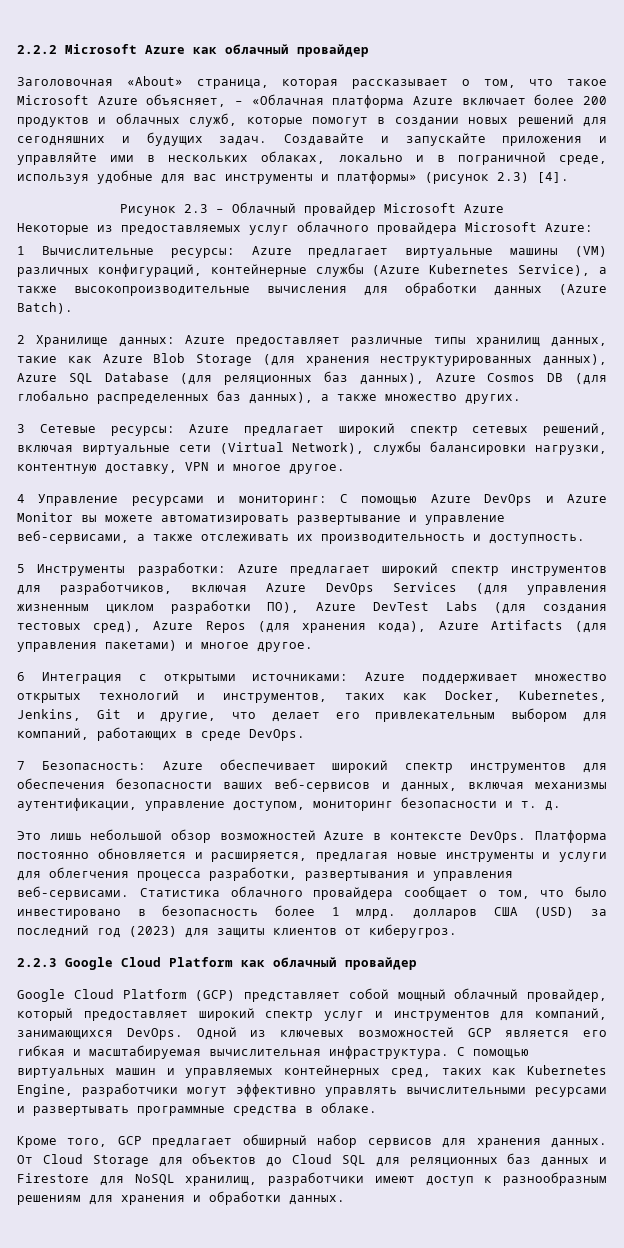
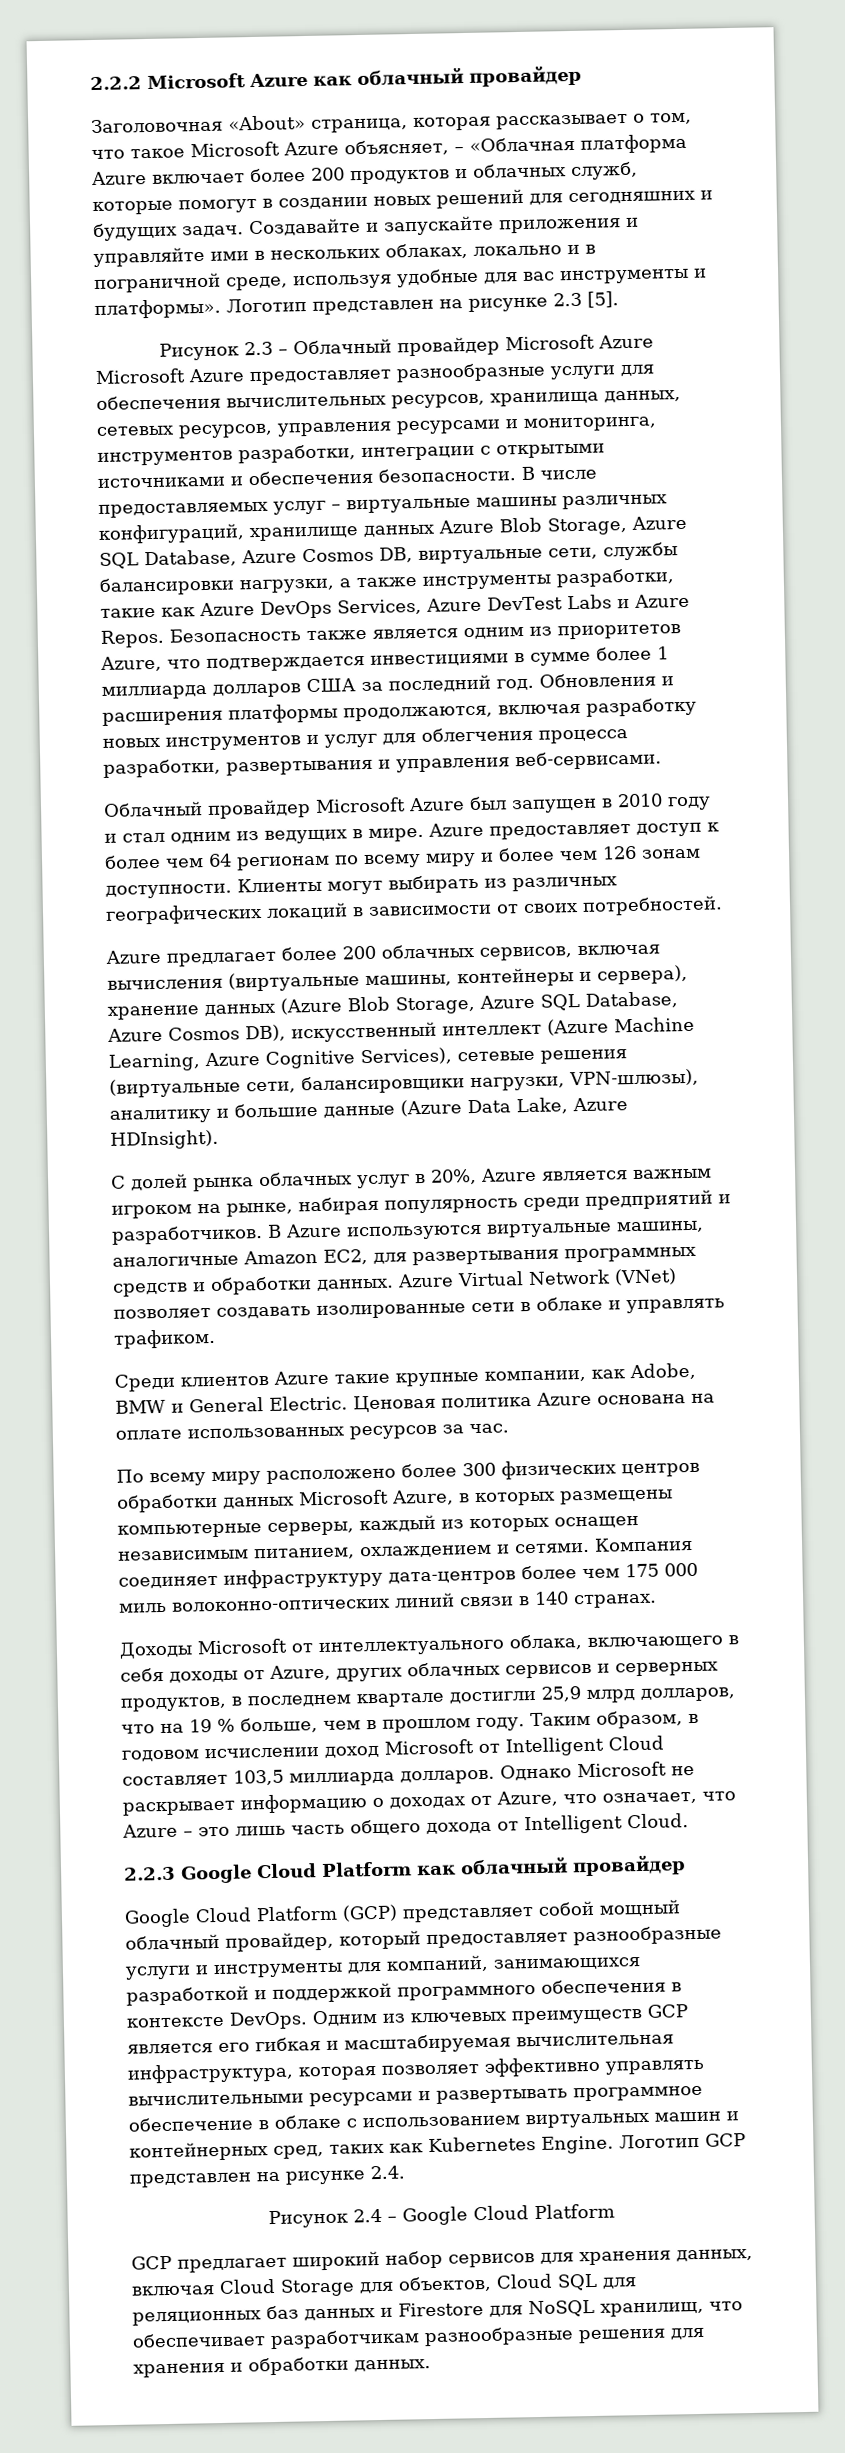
- Создавайте и запускайте приложения и управляйте ими в нескольких облаках, локально и в пограничной среде, используя удобные для вас инструменты и платформы» (рисунок 2.3) [4].
+ Создавайте и запускайте приложения и управляйте ими в нескольких облаках, локально и в пограничной среде, используя удобные для вас инструменты и платформы». Логотип представлен на рисунке 2.3 [5].
- Некоторые из предоставляемых услуг облачного провайдера Microsoft Azure:
- 1 Вычислительные ресурсы: Azure предлагает виртуальные машины (VM) различных конфигураций, контейнерные службы (Azure Kubernetes Service), а также высокопроизводительные вычисления для обработки данных (Azure Batch).
- 2 Хранилище данных: Azure предоставляет различные типы хранилищ данных, такие как Azure Blob Storage (для хранения неструктурированных данных), Azure SQL Database (для реляционных баз данных), Azure Cosmos DB (для глобально распределенных баз данных), а также множество других.
- 3 Сетевые ресурсы: Azure предлагает широкий спектр сетевых решений, включая виртуальные сети (Virtual Network), службы балансировки нагрузки, контентную доставку, VPN и многое другое.
- 4 Управление ресурсами и мониторинг: С помощью Azure DevOps и Azure Monitor вы можете автоматизировать развертывание и управление веб-сервисами, а также отслеживать их производительность и доступность.
- 5 Инструменты разработки: Azure предлагает широкий спектр инструментов для разработчиков, включая Azure DevOps Services (для управления жизненным циклом разработки ПО), Azure DevTest Labs (для создания тестовых сред), Azure Repos (для хранения кода), Azure Artifacts (для управления пакетами) и многое другое.
- 6 Интеграция с открытыми источниками: Azure поддерживает множество открытых технологий и инструментов, таких как Docker, Kubernetes, Jenkins, Git и другие, что делает его привлекательным выбором для компаний, работающих в среде DevOps.
- 7 Безопасность: Azure обеспечивает широкий спектр инструментов для обеспечения безопасности ваших веб-сервисов и данных, включая механизмы аутентификации, управление доступом, мониторинг безопасности и т. д.
- Это лишь небольшой обзор возможностей Azure в контексте DevOps. Платформа постоянно обновляется и расширяется, предлагая новые инструменты и услуги для облегчения процесса разработки, развертывания и управления веб-сервисами. Статистика облачного провайдера сообщает о том, что было инвестировано в безопасность более 1 млрд. долларов США (USD) за последний год (2023) для защиты клиентов от киберугроз.
+ Microsoft Azure предоставляет разнообразные услуги для обеспечения вычислительных ресурсов, хранилища данных, сетевых ресурсов, управления ресурсами и мониторинга, инструментов разработки, интеграции с открытыми источниками и обеспечения безопасности. В числе предоставляемых услуг – виртуальные машины различных конфигураций, хранилище данных Azure Blob Storage, Azure SQL Database, Azure Cosmos DB, виртуальные сети, службы балансировки нагрузки, а также инструменты разработки, такие как Azure DevOps Services, Azure DevTest Labs и Azure Repos. Безопасность также является одним из приоритетов Azure, что подтверждается инвестициями в сумме более 1 миллиарда долларов США за последний год. Обновления и расширения платформы продолжаются, включая разработку новых инструментов и услуг для облегчения процесса разработки, развертывания и управления веб-сервисами.
+ Облачный провайдер Microsoft Azure был запущен в 2010 году и стал одним из ведущих в мире. Azure предоставляет доступ к более чем 64 регионам по всему миру и более чем 126 зонам доступности. Клиенты могут выбирать из различных географических локаций в зависимости от своих потребностей.
+ Azure предлагает более 200 облачных сервисов, включая вычисления (виртуальные машины, контейнеры и сервера), хранение данных (Azure Blob Storage, Azure SQL Database, Azure Cosmos DB), искусственный интеллект (Azure Machine Learning, Azure Cognitive Services), сетевые решения (виртуальные сети, балансировщики нагрузки, VPN-шлюзы), аналитику и большие данные (Azure Data Lake, Azure HDInsight).
+ С долей рынка облачных услуг в 20%, Azure является важным игроком на рынке, набирая популярность среди предприятий и разработчиков. В Azure используются виртуальные машины, аналогичные Amazon EC2, для развертывания программных средств и обработки данных. Azure Virtual Network (VNet) позволяет создавать изолированные сети в облаке и управлять трафиком.
+ Среди клиентов Azure такие крупные компании, как Adobe, BMW и General Electric. Ценовая политика Azure основана на оплате использованных ресурсов за час.
+ По всему миру расположено более 300 физических центров обработки данных Microsoft Azure, в которых размещены компьютерные серверы, каждый из которых оснащен независимым питанием, охлаждением и сетями. Компания соединяет инфраструктуру дата-центров более чем 175 000 миль волоконно-оптических линий связи в 140 странах.
+ Доходы Microsoft от интеллектуального облака, включающего в себя доходы от Azure, других облачных сервисов и серверных продуктов, в последнем квартале достигли 25,9 млрд долларов, что на 19 % больше, чем в прошлом году. Таким образом, в годовом исчислении доход Microsoft от Intelligent Cloud составляет 103,5 миллиарда долларов. Однако Microsoft не раскрывает информацию о доходах от Azure, что означает, что Azure – это лишь часть общего дохода от Intelligent Cloud.
- Google Cloud Platform (GCP) представляет собой мощный облачный провайдер, который предоставляет широкий спектр услуг и инструментов для компаний, занимающихся DevOps. Одной из ключевых возможностей GCP является его гибкая и масштабируемая вычислительная инфраструктура. С помощью виртуальных машин и управляемых контейнерных сред, таких как Kubernetes Engine, разработчики могут эффективно управлять вычислительными ресурсами и развертывать программные средства в облаке.
- Кроме того, GCP предлагает обширный набор сервисов для хранения данных. От Cloud Storage для объектов до Cloud SQL для реляционных баз данных и Firestore для NoSQL хранилищ, разработчики имеют доступ к разнообразным решениям для хранения и обработки данных.
+ Google Cloud Platform (GCP) представляет собой мощный облачный провайдер, который предоставляет разнообразные услуги и инструменты для компаний, занимающихся разработкой и поддержкой программного обеспечения в контексте DevOps. Одним из ключевых преимуществ GCP является его гибкая и масштабируемая вычислительная инфраструктура, которая позволяет эффективно управлять вычислительными ресурсами и развертывать программное обеспечение в облаке с использованием виртуальных машин и контейнерных сред, таких как Kubernetes Engine. Логотип GCP представлен на рисунке 2.4.
+ Рисунок 2.4 – Google Cloud Platform
+ GCP предлагает широкий набор сервисов для хранения данных, включая Cloud Storage для объектов, Cloud SQL для реляционных баз данных и Firestore для NoSQL хранилищ, что обеспечивает разработчикам разнообразные решения для хранения и обработки данных.

